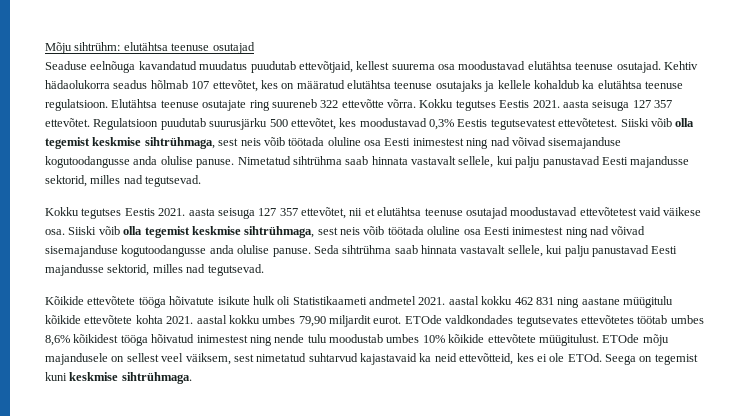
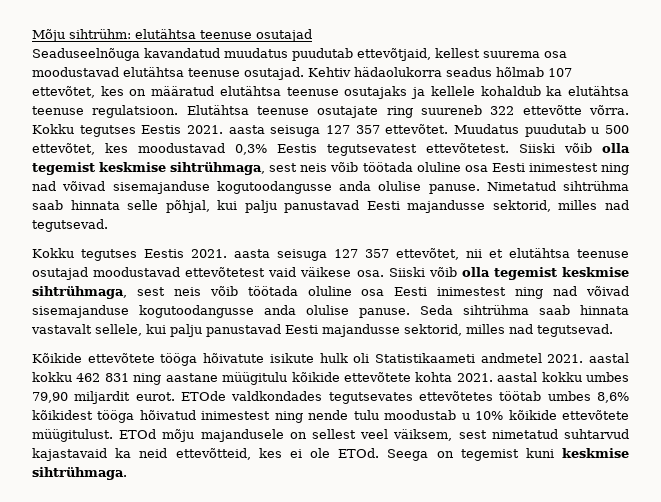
- Seaduse eelnõuga kavandatud muudatus puudutab ettevõtjaid, kellest suurema osa moodustavad elutähtsa teenuse osutajad.
+ Seaduseelnõuga kavandatud muudatus puudutab ettevõtjaid, kellest suurema osa moodustavad elutähtsa teenuse osutajad.
- Regulatsioon puudutab suurusjärku 500 ettevõtet, kes moodustavad 0,3% Eestis tegutsevatest ettevõtetest.
+ Muudatus puudutab u 500 ettevõtet, kes moodustavad 0,3% Eestis tegutsevatest ettevõtetest.
- Nimetatud sihtrühma saab hinnata vastavalt sellele, kui palju panustavad Eesti majandusse sektorid, milles nad tegutsevad.
+ Nimetatud sihtrühma saab hinnata selle põhjal, kui palju panustavad Eesti majandusse sektorid, milles nad tegutsevad.
- ETOde valdkondades tegutsevates ettevõtetes töötab umbes 8,6% kõikidest tööga hõivatud inimestest ning nende tulu moodustab umbes 10% kõikide ettevõtete müügitulust.
+ ETOde valdkondades tegutsevates ettevõtetes töötab umbes 8,6% kõikidest tööga hõivatud inimestest ning nende tulu moodustab u 10% kõikide ettevõtete müügitulust.
- ETOde mõju majandusele on sellest veel väiksem, sest nimetatud suhtarvud kajastavaid ka neid ettevõtteid, kes ei ole ETOd.
+ ETOd mõju majandusele on sellest veel väiksem, sest nimetatud suhtarvud kajastavaid ka neid ettevõtteid, kes ei ole ETOd.

